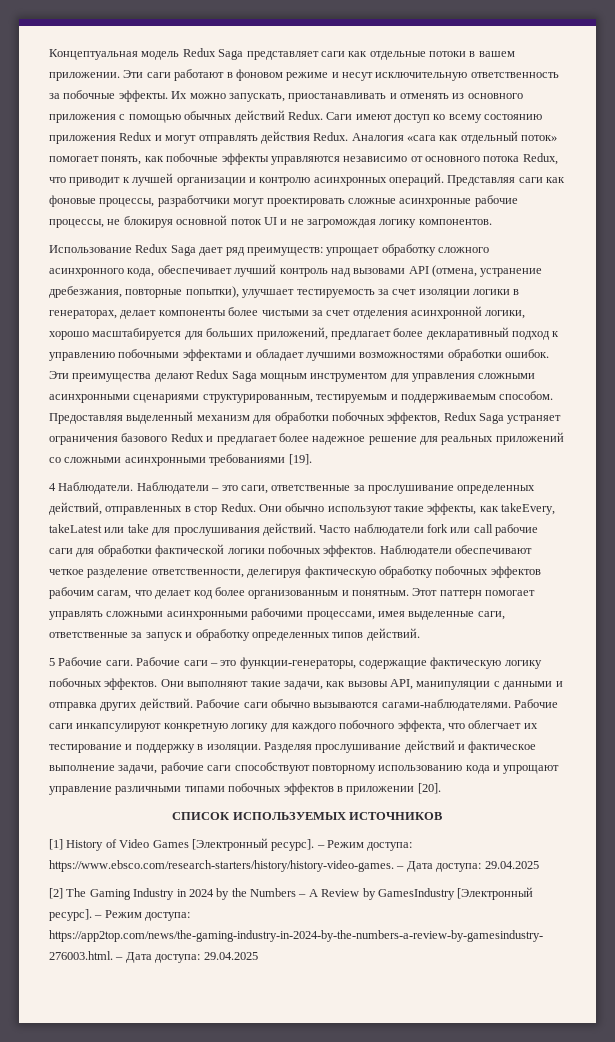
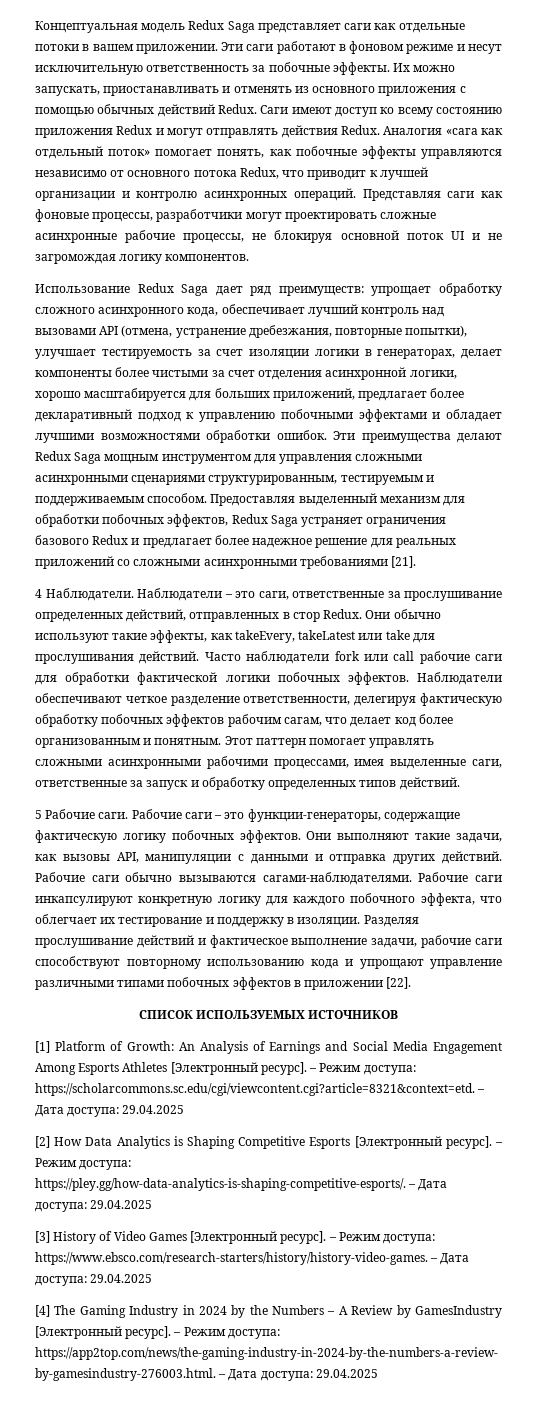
- Предоставляя выделенный механизм для обработки побочных эффектов, Redux Saga устраняет ограничения базового Redux и предлагает более надежное решение для реальных приложений со сложными асинхронными требованиями [19].
+ Предоставляя выделенный механизм для обработки побочных эффектов, Redux Saga устраняет ограничения базового Redux и предлагает более надежное решение для реальных приложений со сложными асинхронными требованиями [21].
- Разделяя прослушивание действий и фактическое выполнение задачи, рабочие саги способствуют повторному использованию кода и упрощают управление различными типами побочных эффектов в приложении [20].
+ Разделяя прослушивание действий и фактическое выполнение задачи, рабочие саги способствуют повторному использованию кода и упрощают управление различными типами побочных эффектов в приложении [22].
- [1] History of Video Games [Электронный ресурс].
+ [1] Platform of Growth: An Analysis of Earnings and Social Media Engagement Among Esports Athletes [Электронный ресурс]. – Режим доступа: https://scholarcommons.sc.edu/cgi/viewcontent.cgi?article=8321&context=etd. – Дата доступа: 29.04.2025
+ [2] How Data Analytics is Shaping Competitive Esports [Электронный ресурс]. – Режим доступа: https://pley.gg/how-data-analytics-is-shaping-competitive-esports/. – Дата доступа: 29.04.2025
+ [3] History of Video Games [Электронный ресурс].
- [2] The Gaming Industry in 2024 by the Numbers – A Review by GamesIndustry [Электронный ресурс].
+ [4] The Gaming Industry in 2024 by the Numbers – A Review by GamesIndustry [Электронный ресурс].

